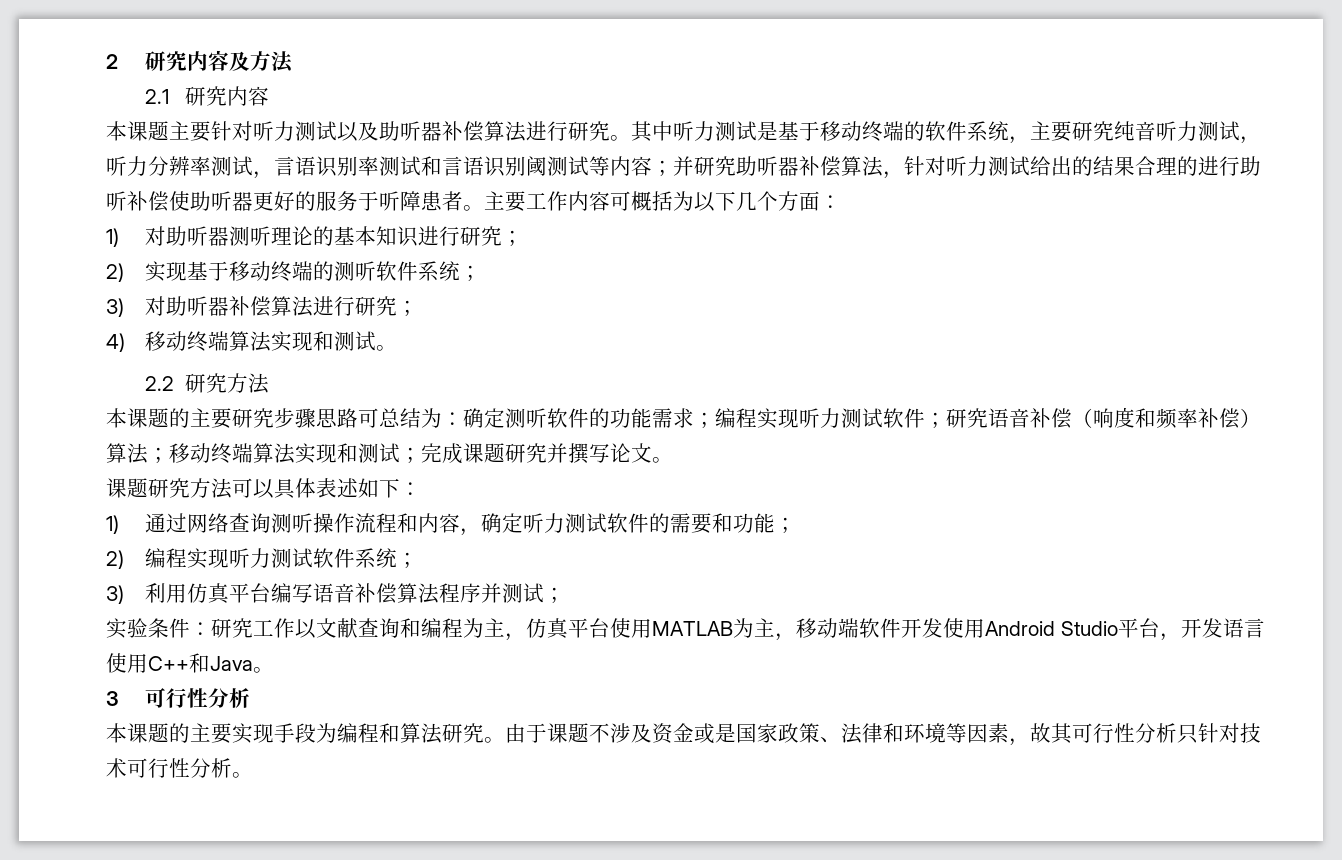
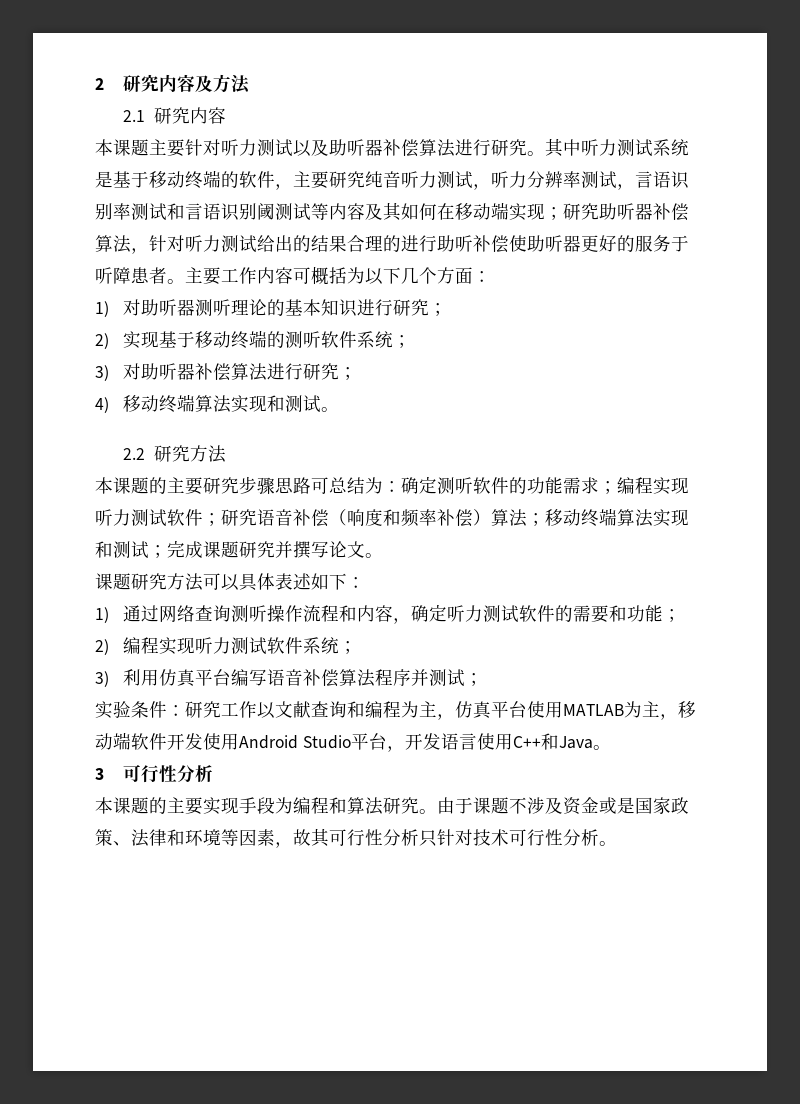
- 其中听力测试是基于移动终端的软件系统，主要研究纯音听力测试，听力分辨率测试，言语识别率测试和言语识别阈测试等内容；并研究助听器补偿算法，针对听力测试给出的结果合理的进行助听补偿使助听器更好的服务于听障患者。
+ 其中听力测试系统是基于移动终端的软件，主要研究纯音听力测试，听力分辨率测试，言语识别率测试和言语识别阈测试等内容及其如何在移动端实现；研究助听器补偿算法，针对听力测试给出的结果合理的进行助听补偿使助听器更好的服务于听障患者。

